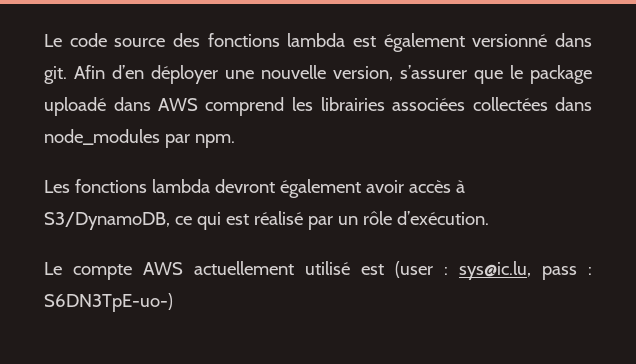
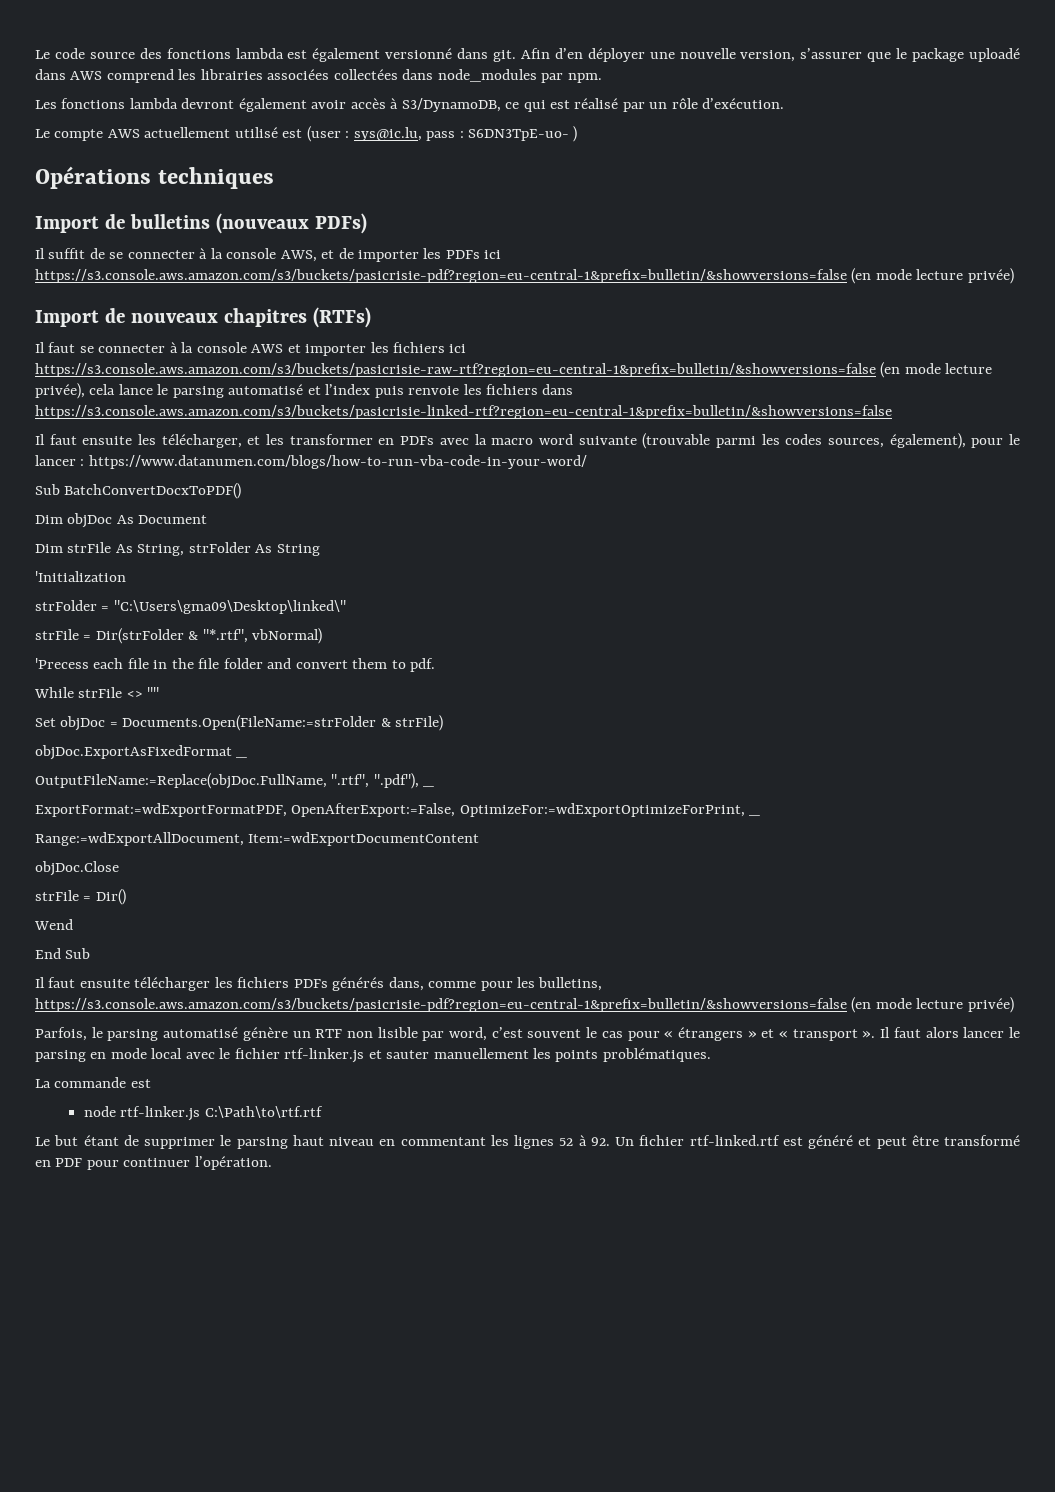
- Le compte AWS actuellement utilisé est (user : sys@ic.lu, pass : S6DN3TpE-uo-)
+ Le compte AWS actuellement utilisé est (user : sys@ic.lu, pass : S6DN3TpE-uo- )
+ Opérations techniques
+ Import de bulletins (nouveaux PDFs)
+ Il suffit de se connecter à la console AWS, et de importer les PDFs ici https://s3.console.aws.amazon.com/s3/buckets/pasicrisie-pdf?region=eu-central-1&prefix=bulletin/&showversions=false (en mode lecture privée)
+ Import de nouveaux chapitres (RTFs)
+ Il faut se connecter à la console AWS et importer les fichiers ici https://s3.console.aws.amazon.com/s3/buckets/pasicrisie-raw-rtf?region=eu-central-1&prefix=bulletin/&showversions=false (en mode lecture privée), cela lance le parsing automatisé et l’index puis renvoie les fichiers dans https://s3.console.aws.amazon.com/s3/buckets/pasicrisie-linked-rtf?region=eu-central-1&prefix=bulletin/&showversions=false
+ Il faut ensuite les télécharger, et les transformer en PDFs avec la macro word suivante (trouvable parmi les codes sources, également), pour le lancer : https://www.datanumen.com/blogs/how-to-run-vba-code-in-your-word/
+ Sub BatchConvertDocxToPDF()
+ Dim objDoc As Document
+ Dim strFile As String, strFolder As String
+ 'Initialization
+ strFolder = "C:\Users\gma09\Desktop\linked\"
+ strFile = Dir(strFolder & "*.rtf", vbNormal)
+ 'Precess each file in the file folder and convert them to pdf.
+ While strFile <> ""
+ Set objDoc = Documents.Open(FileName:=strFolder & strFile)
+ objDoc.ExportAsFixedFormat _
+ OutputFileName:=Replace(objDoc.FullName, ".rtf", ".pdf"), _
+ ExportFormat:=wdExportFormatPDF, OpenAfterExport:=False, OptimizeFor:=wdExportOptimizeForPrint, _
+ Range:=wdExportAllDocument, Item:=wdExportDocumentContent
+ objDoc.Close
+ strFile = Dir()
+ Wend
+ End Sub
+ Il faut ensuite télécharger les fichiers PDFs générés dans, comme pour les bulletins, https://s3.console.aws.amazon.com/s3/buckets/pasicrisie-pdf?region=eu-central-1&prefix=bulletin/&showversions=false (en mode lecture privée)
+ Parfois, le parsing automatisé génère un RTF non lisible par word, c’est souvent le cas pour « étrangers » et « transport ». Il faut alors lancer le parsing en mode local avec le fichier rtf-linker.js et sauter manuellement les points problématiques.
+ La commande est
+ node rtf-linker.js C:\Path\to\rtf.rtf
+ Le but étant de supprimer le parsing haut niveau en commentant les lignes 52 à 92. Un fichier rtf-linked.rtf est généré et peut être transformé en PDF pour continuer l’opération.

